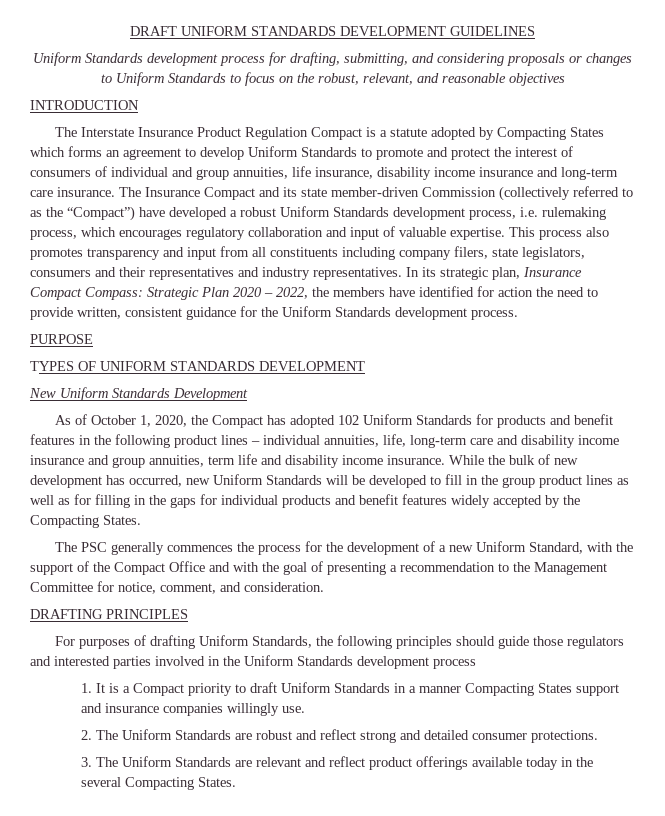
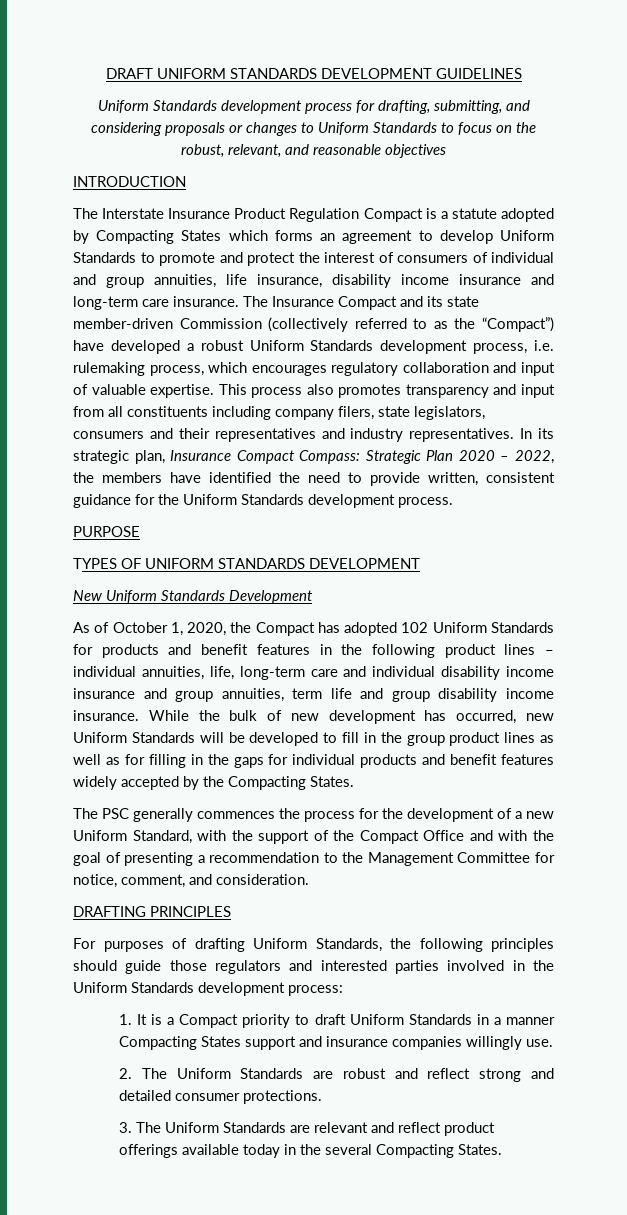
- In its strategic plan, Insurance Compact Compass: Strategic Plan 2020 – 2022, the members have identified for action the need to provide written, consistent guidance for the Uniform Standards development process.
+ In its strategic plan, Insurance Compact Compass: Strategic Plan 2020 – 2022, the members have identified the need to provide written, consistent guidance for the Uniform Standards development process.
- As of October 1, 2020, the Compact has adopted 102 Uniform Standards for products and benefit features in the following product lines – individual annuities, life, long-term care and disability income insurance and group annuities, term life and disability income insurance.
+ As of October 1, 2020, the Compact has adopted 102 Uniform Standards for products and benefit features in the following product lines – individual annuities, life, long-term care and individual disability income insurance and group annuities, term life and group disability income insurance.
- For purposes of drafting Uniform Standards, the following principles should guide those regulators and interested parties involved in the Uniform Standards development process
+ For purposes of drafting Uniform Standards, the following principles should guide those regulators and interested parties involved in the Uniform Standards development process:

